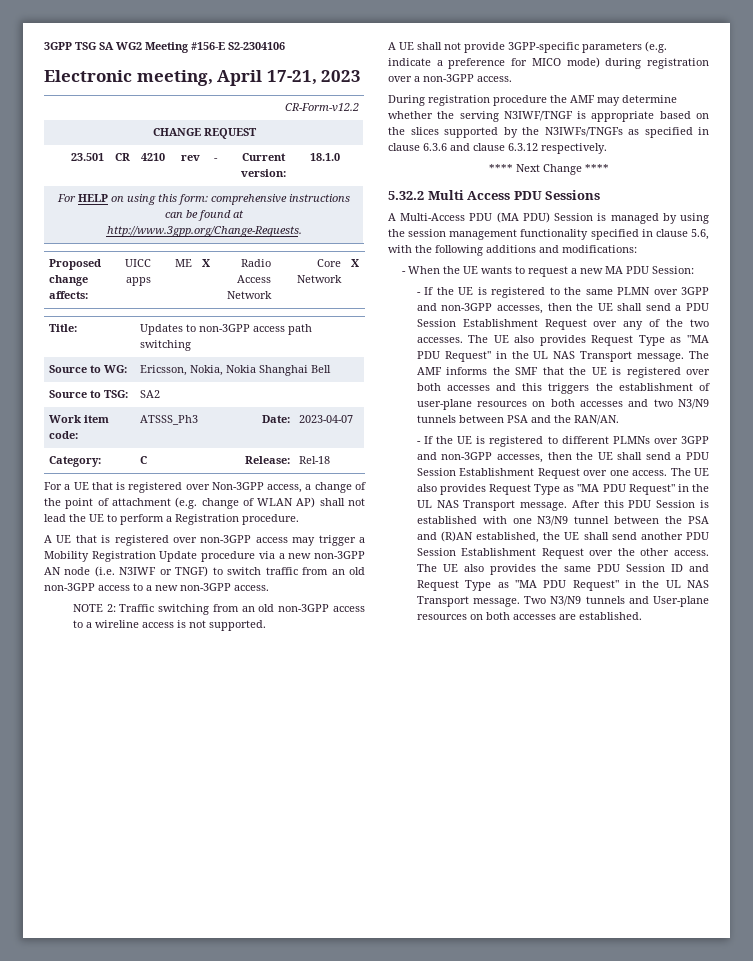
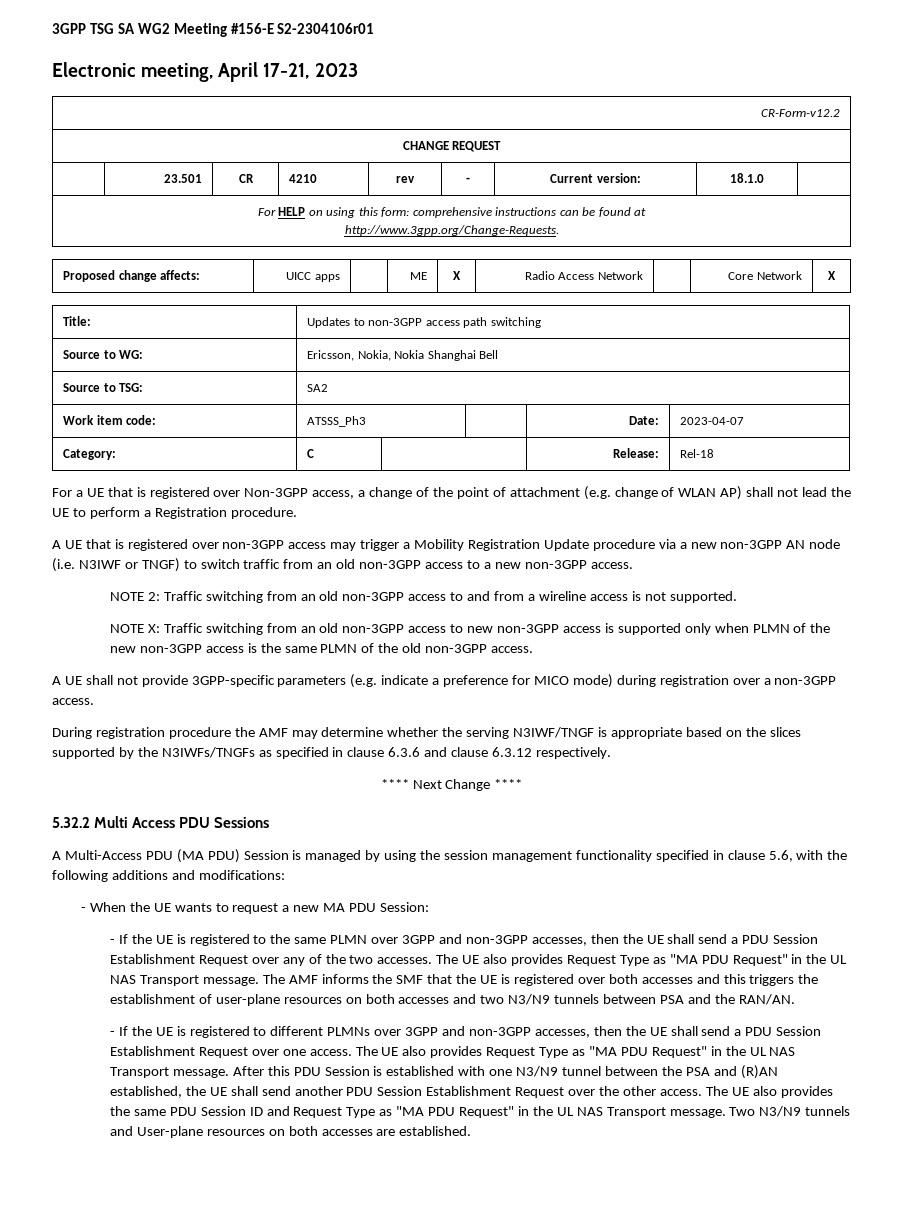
- 3GPP TSG SA WG2 Meeting #156-E S2-2304106
+ 3GPP TSG SA WG2 Meeting #156-E S2-2304106r01
- NOTE 2: Traffic switching from an old non-3GPP access to a wireline access is not supported.
+ NOTE 2: Traffic switching from an old non-3GPP access to and from a wireline access is not supported.
+ NOTE X: Traffic switching from an old non-3GPP access to new non-3GPP access is supported only when PLMN of the new non-3GPP access is the same PLMN of the old non-3GPP access.

